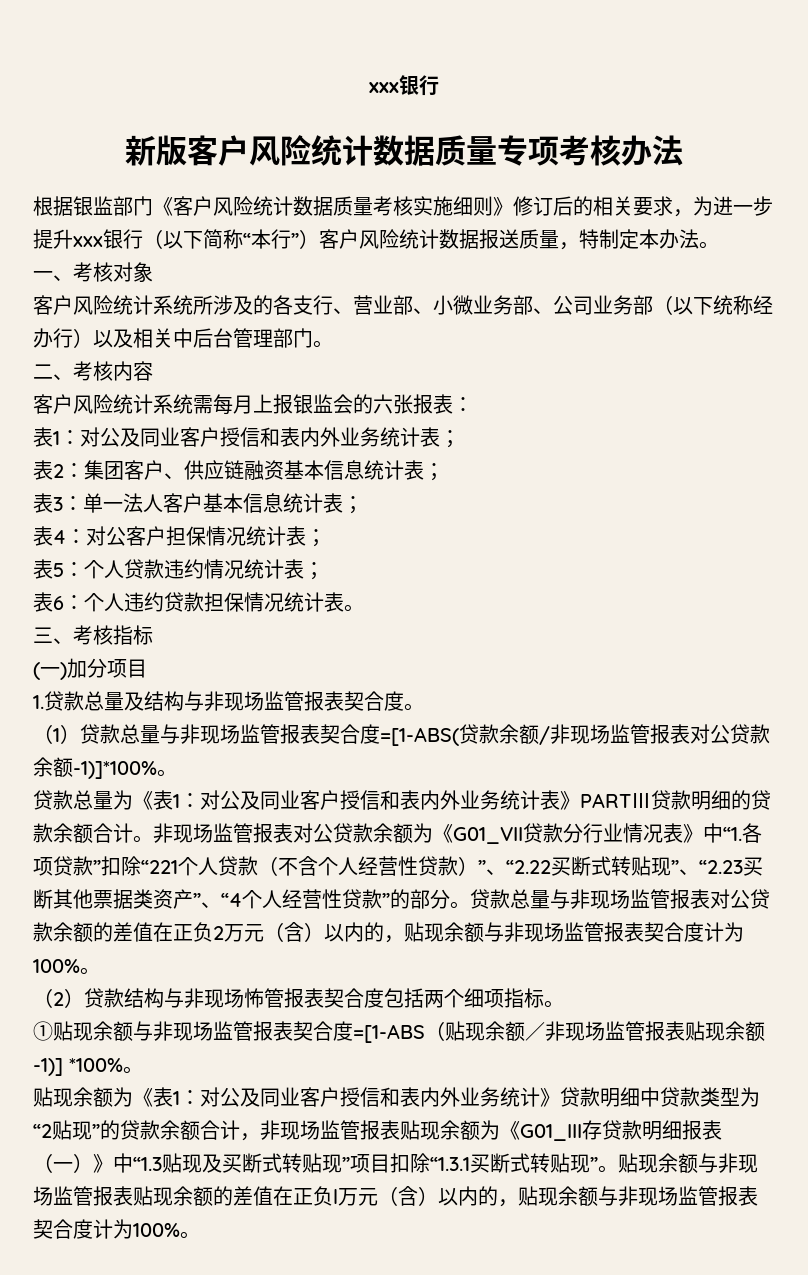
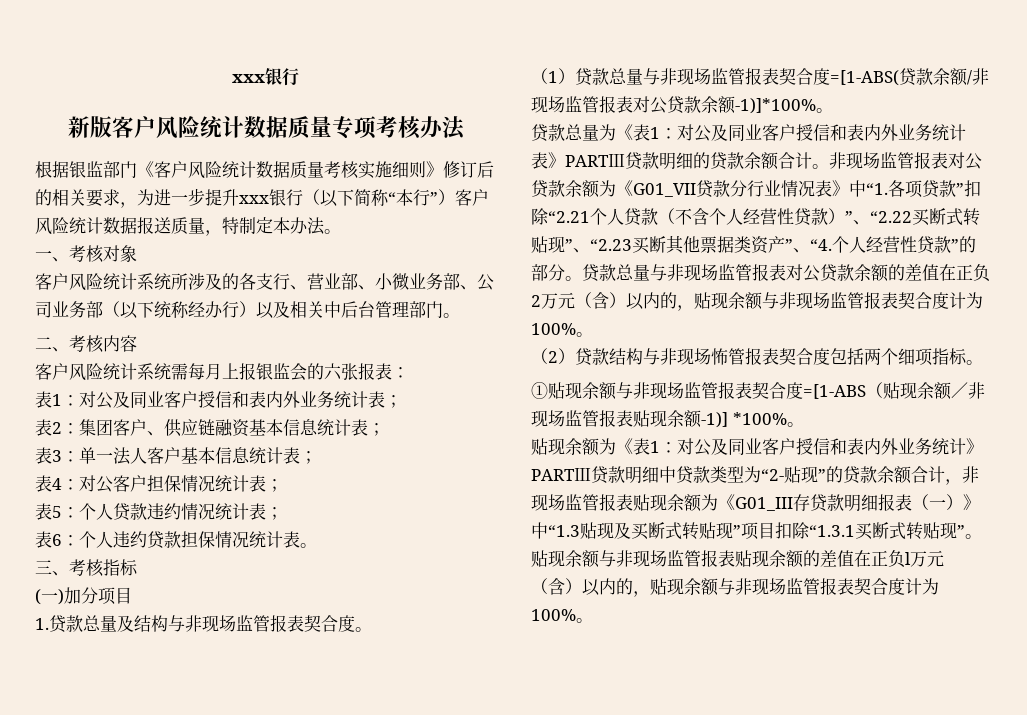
- 非现场监管报表对公贷款余额为《G01_VII贷款分行业情况表》中“1.各项贷款”扣除“221个人贷款（不含个人经营性贷款）”、“2.22买断式转贴现”、“2.23买断其他票据类资产”、“4个人经营性贷款”的部分。
+ 非现场监管报表对公贷款余额为《G01_VII贷款分行业情况表》中“1.各项贷款”扣除“2.21个人贷款（不含个人经营性贷款）”、“2.22买断式转贴现”、“2.23买断其他票据类资产”、“4.个人经营性贷款”的部分。
- 贴现余额为《表1：对公及同业客户授信和表内外业务统计》贷款明细中贷款类型为“2贴现”的贷款余额合计，非现场监管报表贴现余额为《G01_III存贷款明细报表（一）》中“1.3贴现及买断式转贴现”项目扣除“1.3.1买断式转贴现”。
+ 贴现余额为《表1：对公及同业客户授信和表内外业务统计》PARTⅢ贷款明细中贷款类型为“2-贴现”的贷款余额合计，非现场监管报表贴现余额为《G01_III存贷款明细报表（一）》中“1.3贴现及买断式转贴现”项目扣除“1.3.1买断式转贴现”。

